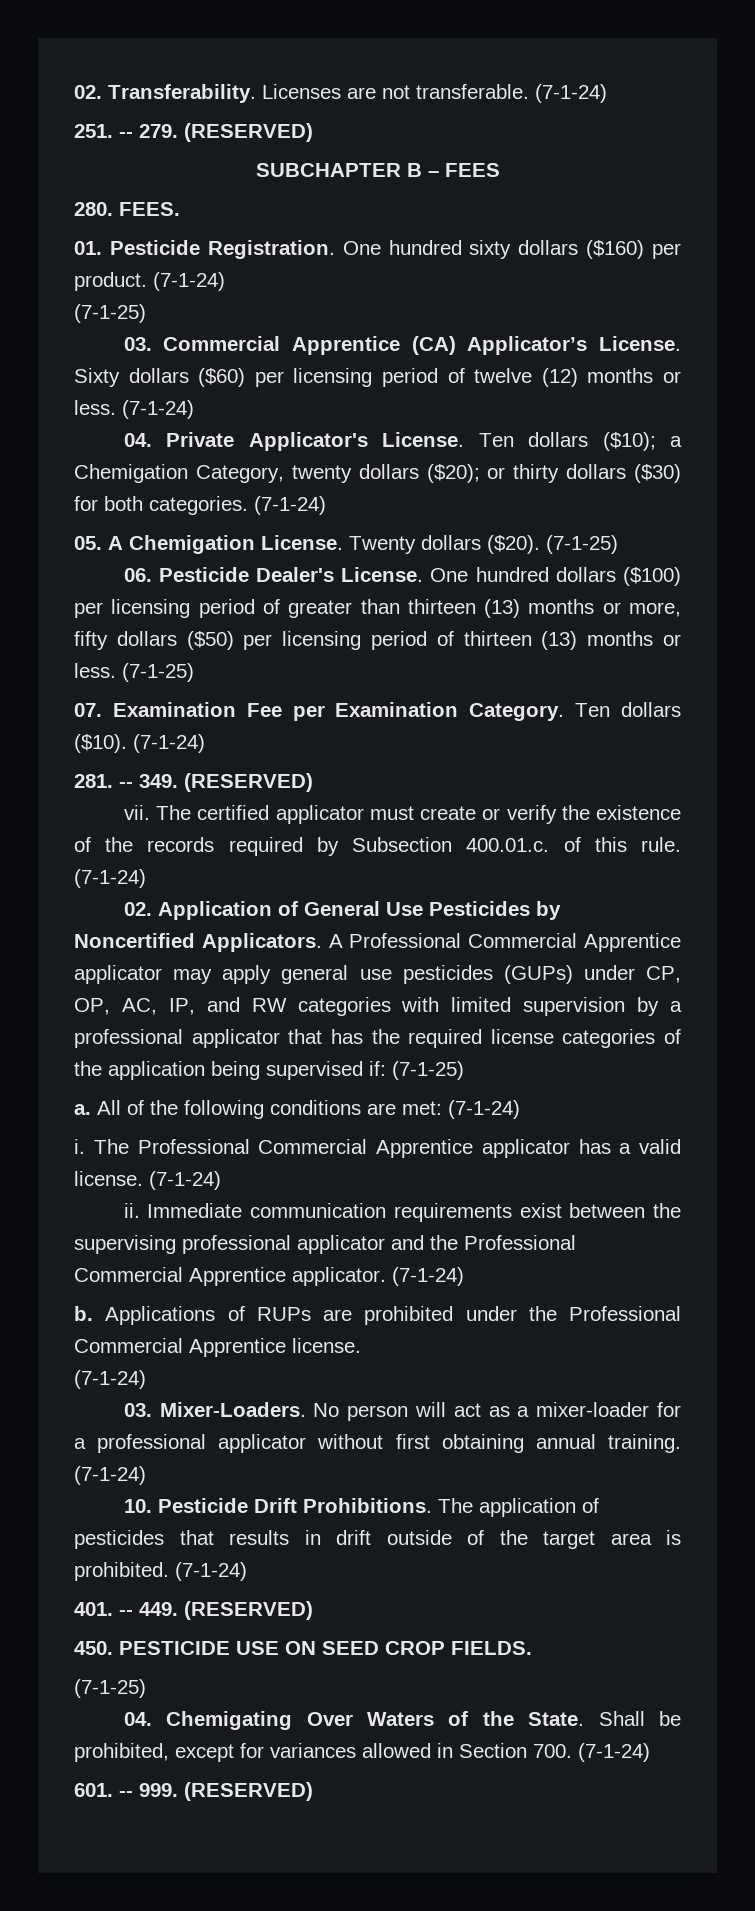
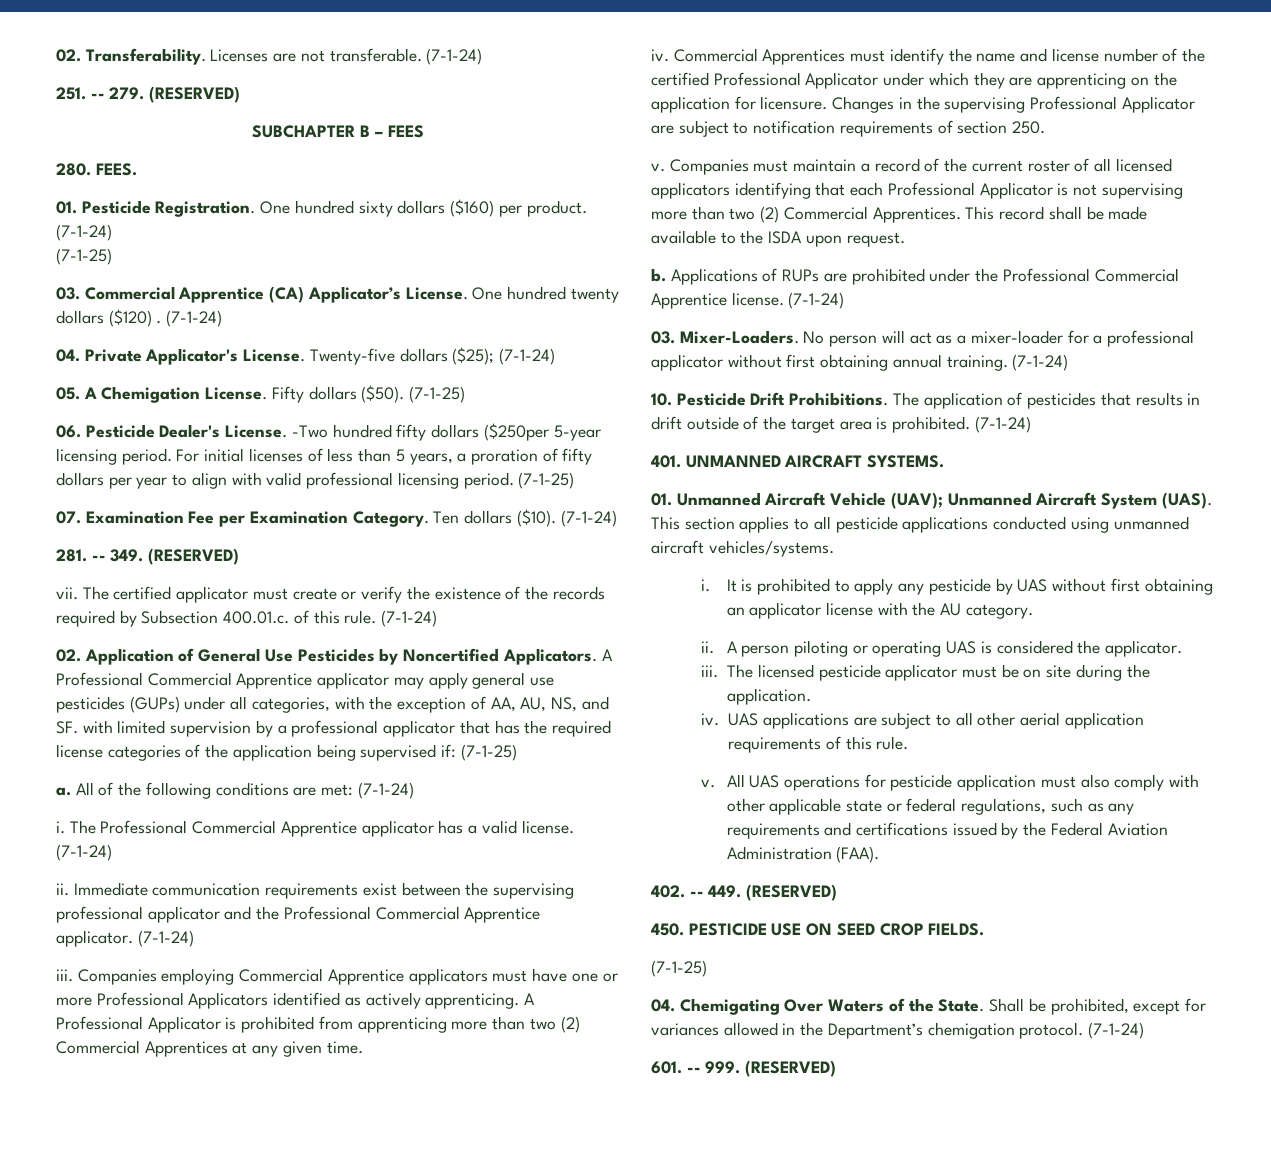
- Sixty dollars ($60) per licensing period of twelve (12) months or less.
+ One hundred twenty dollars ($120) .
- Ten dollars ($10); a Chemigation Category, twenty dollars ($20); or thirty dollars ($30) for both categories. (7-1-24)
+ Twenty-five dollars ($25); (7-1-24)
- Twenty dollars ($20).
+ Fifty dollars ($50).
- One hundred dollars ($100) per licensing period of greater than thirteen (13) months or more, fifty dollars ($50) per licensing period of thirteen (13) months or less.
+ -Two hundred fifty dollars ($250per 5-year licensing period. For initial licenses of less than 5 years, a proration of fifty dollars per year to align with valid professional licensing period.
- A Professional Commercial Apprentice applicator may apply general use pesticides (GUPs) under CP, OP, AC, IP, and RW categories with limited supervision by a professional applicator that has the required license categories of the application being supervised if: (7-1-25)
+ A Professional Commercial Apprentice applicator may apply general use pesticides (GUPs) under all categories, with the exception of AA, AU, NS, and SF. with limited supervision by a professional applicator that has the required license categories of the application being supervised if: (7-1-25)
+ iii. Companies employing Commercial Apprentice applicators must have one or more Professional Applicators identified as actively apprenticing. A Professional Applicator is prohibited from apprenticing more than two (2) Commercial Apprentices at any given time.
+ iv. Commercial Apprentices must identify the name and license number of the certified Professional Applicator under which they are apprenticing on the application for licensure. Changes in the supervising Professional Applicator are subject to notification requirements of section 250.
+ v. Companies must maintain a record of the current roster of all licensed applicators identifying that each Professional Applicator is not supervising more than two (2) Commercial Apprentices. This record shall be made available to the ISDA upon request.
- Applications of RUPs are prohibited under the Professional Commercial Apprentice license.
- (7-1-24)
+ Applications of RUPs are prohibited under the Professional Commercial Apprentice license. (7-1-24)
- 401. -- 449. (RESERVED)
+ 401. UNMANNED AIRCRAFT SYSTEMS.
+ 01. Unmanned Aircraft Vehicle (UAV); Unmanned Aircraft System (UAS). This section applies to all pesticide applications conducted using unmanned aircraft vehicles/systems.
+ i. It is prohibited to apply any pesticide by UAS without first obtaining an applicator license with the AU category.
+ ii. A person piloting or operating UAS is considered the applicator.
+ iii. The licensed pesticide applicator must be on site during the application.
+ iv. UAS applications are subject to all other aerial application requirements of this rule.
+ v. All UAS operations for pesticide application must also comply with other applicable state or federal regulations, such as any requirements and certifications issued by the Federal Aviation Administration (FAA).
+ 402. -- 449. (RESERVED)
- Shall be prohibited, except for variances allowed in Section 700. (7-1-24)
+ Shall be prohibited, except for variances allowed in the Department’s chemigation protocol. (7-1-24)

